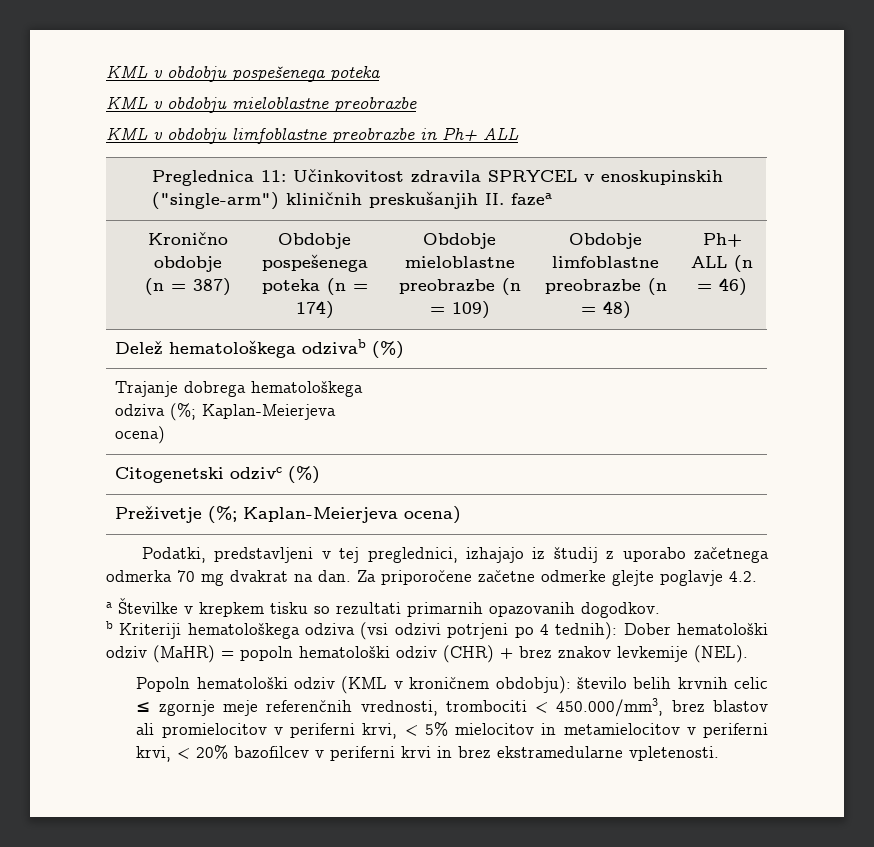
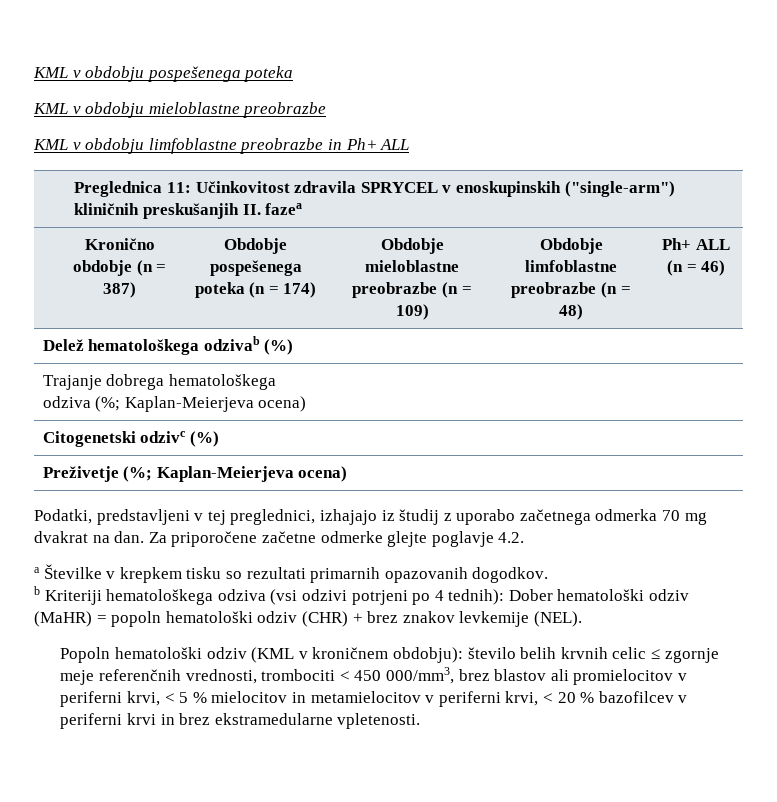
- Popoln hematološki odziv (KML v kroničnem obdobju): število belih krvnih celic ≤ zgornje meje referenčnih vrednosti, trombociti < 450.000/mm3, brez blastov ali promielocitov v periferni krvi, < 5% mielocitov in metamielocitov v periferni krvi, < 20% bazofilcev v periferni krvi in brez ekstramedularne vpletenosti.
+ Popoln hematološki odziv (KML v kroničnem obdobju): število belih krvnih celic ≤ zgornje meje referenčnih vrednosti, trombociti < 450 000/mm3, brez blastov ali promielocitov v periferni krvi, < 5 % mielocitov in metamielocitov v periferni krvi, < 20 % bazofilcev v periferni krvi in brez ekstramedularne vpletenosti.

